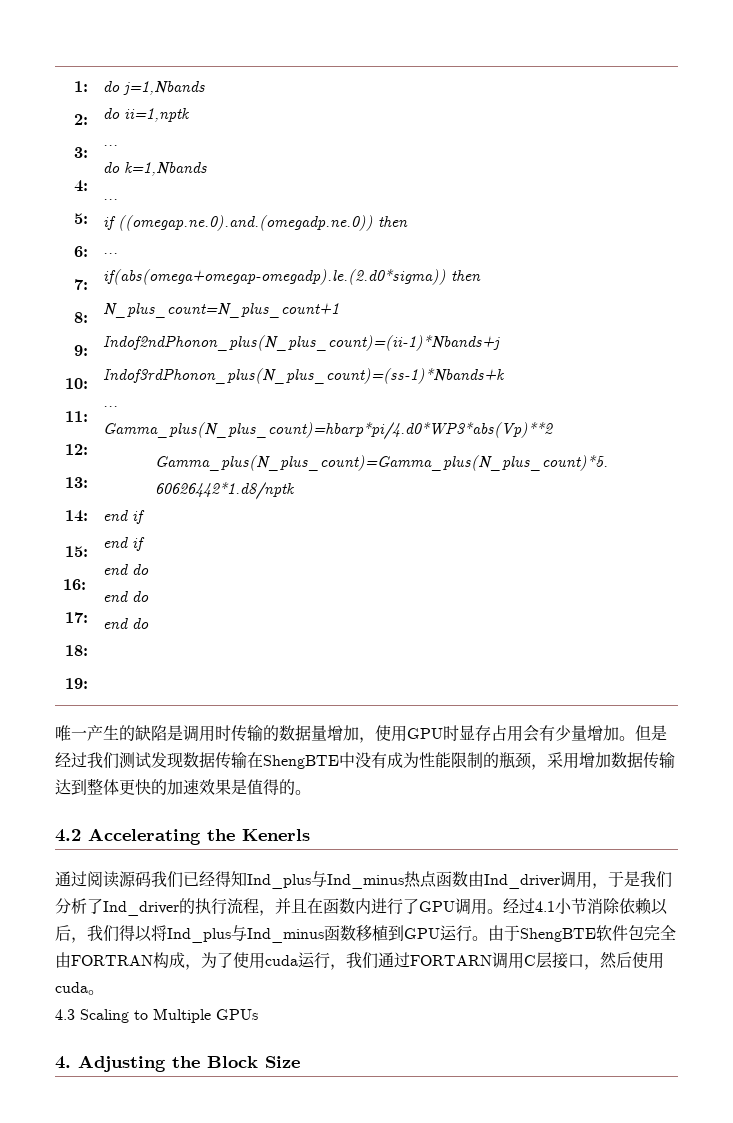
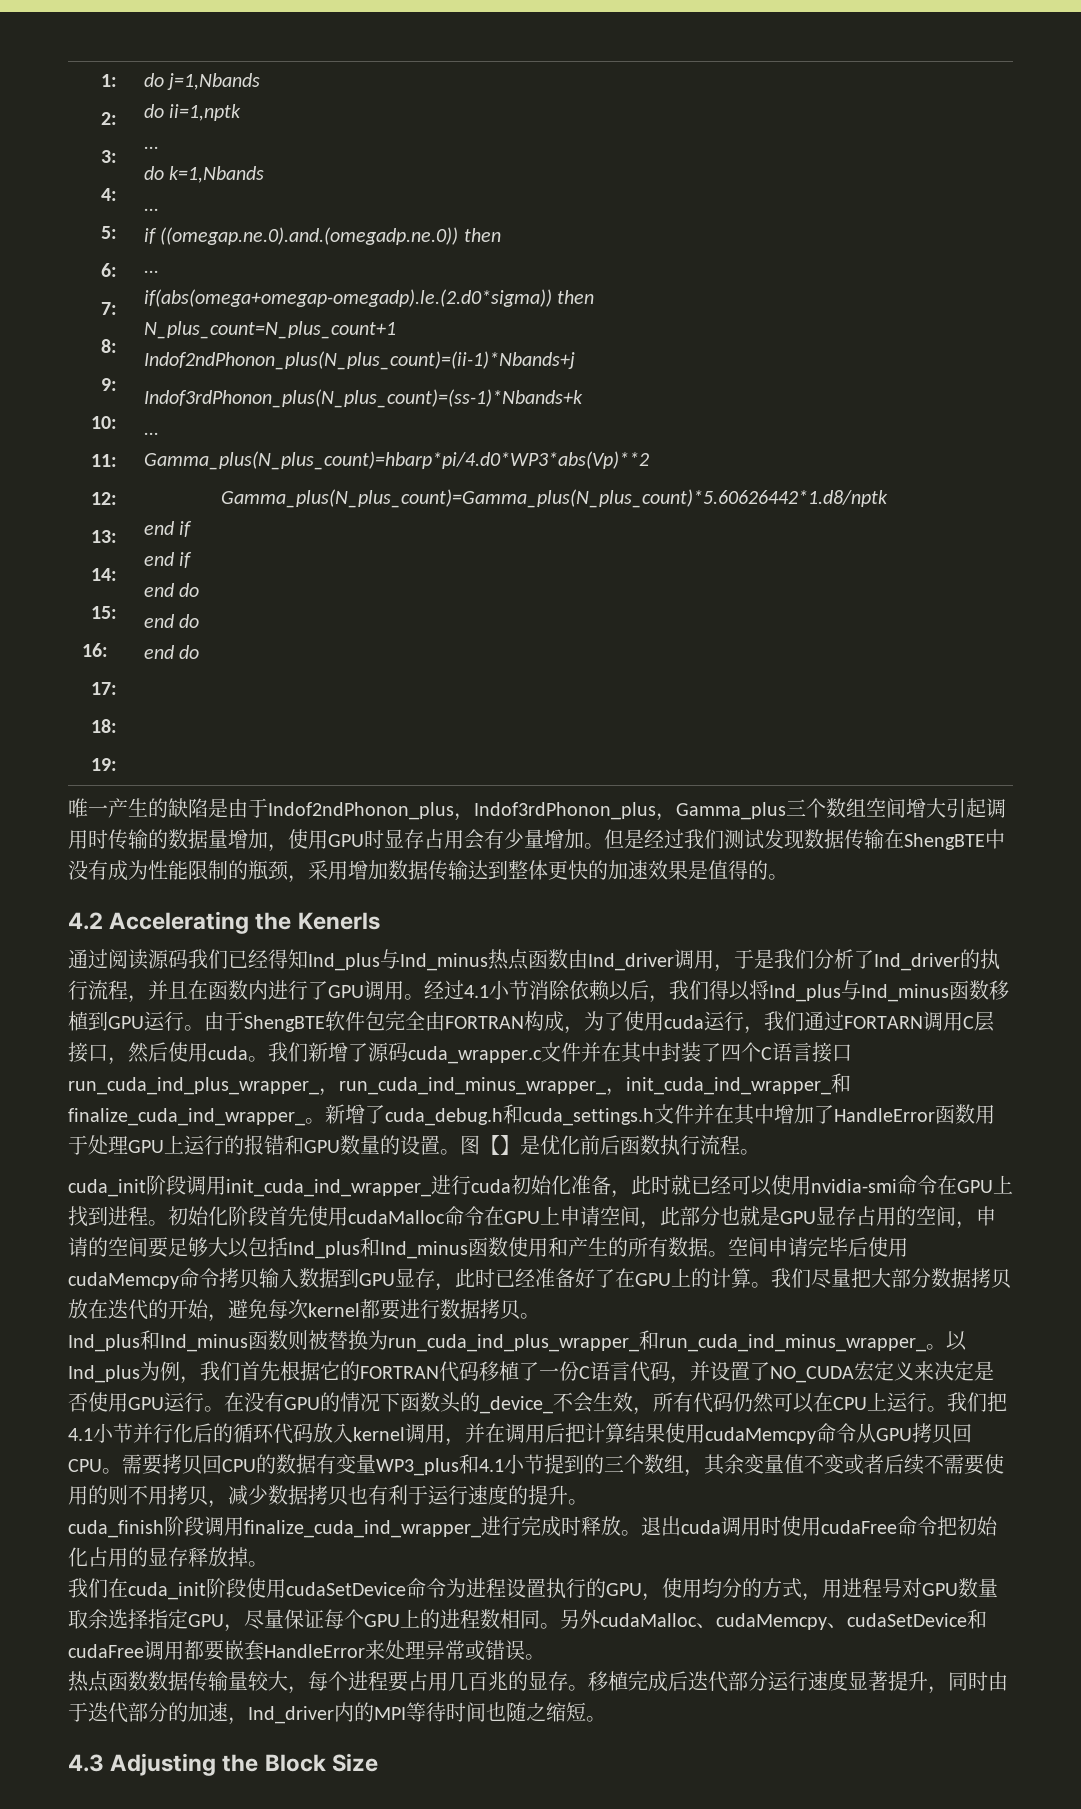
- 唯一产生的缺陷是调用时传输的数据量增加，使用GPU时显存占用会有少量增加。
+ 唯一产生的缺陷是由于Indof2ndPhonon_plus，Indof3rdPhonon_plus，Gamma_plus三个数组空间增大引起调用时传输的数据量增加，使用GPU时显存占用会有少量增加。
- 由于ShengBTE软件包完全由FORTRAN构成，为了使用cuda运行，我们通过FORTARN调用C层接口，然后使用cuda。
- 4.3 Scaling to Multiple GPUs
- 4. Adjusting the Block Size
+ 由于ShengBTE软件包完全由FORTRAN构成，为了使用cuda运行，我们通过FORTARN调用C层接口，然后使用cuda。我们新增了源码cuda_wrapper.c文件并在其中封装了四个C语言接口run_cuda_ind_plus_wrapper_，run_cuda_ind_minus_wrapper_，init_cuda_ind_wrapper_和finalize_cuda_ind_wrapper_。新增了cuda_debug.h和cuda_settings.h文件并在其中增加了HandleError函数用于处理GPU上运行的报错和GPU数量的设置。图【】是优化前后函数执行流程。
+ cuda_init阶段调用init_cuda_ind_wrapper_进行cuda初始化准备，此时就已经可以使用nvidia-smi命令在GPU上找到进程。初始化阶段首先使用cudaMalloc命令在GPU上申请空间，此部分也就是GPU显存占用的空间，申请的空间要足够大以包括Ind_plus和Ind_minus函数使用和产生的所有数据。空间申请完毕后使用cudaMemcpy命令拷贝输入数据到GPU显存，此时已经准备好了在GPU上的计算。我们尽量把大部分数据拷贝放在迭代的开始，避免每次kernel都要进行数据拷贝。
+ Ind_plus和Ind_minus函数则被替换为run_cuda_ind_plus_wrapper_和run_cuda_ind_minus_wrapper_。以Ind_plus为例，我们首先根据它的FORTRAN代码移植了一份C语言代码，并设置了NO_CUDA宏定义来决定是否使用GPU运行。在没有GPU的情况下函数头的_device_不会生效，所有代码仍然可以在CPU上运行。我们把4.1小节并行化后的循环代码放入kernel调用，并在调用后把计算结果使用cudaMemcpy命令从GPU拷贝回CPU。需要拷贝回CPU的数据有变量WP3_plus和4.1小节提到的三个数组，其余变量值不变或者后续不需要使用的则不用拷贝，减少数据拷贝也有利于运行速度的提升。
+ cuda_finish阶段调用finalize_cuda_ind_wrapper_进行完成时释放。退出cuda调用时使用cudaFree命令把初始化占用的显存释放掉。
+ 我们在cuda_init阶段使用cudaSetDevice命令为进程设置执行的GPU，使用均分的方式，用进程号对GPU数量取余选择指定GPU，尽量保证每个GPU上的进程数相同。另外cudaMalloc、cudaMemcpy、cudaSetDevice和cudaFree调用都要嵌套HandleError来处理异常或错误。
+ 热点函数数据传输量较大，每个进程要占用几百兆的显存。移植完成后迭代部分运行速度显著提升，同时由于迭代部分的加速，Ind_driver内的MPI等待时间也随之缩短。
+ 4.3 Adjusting the Block Size

